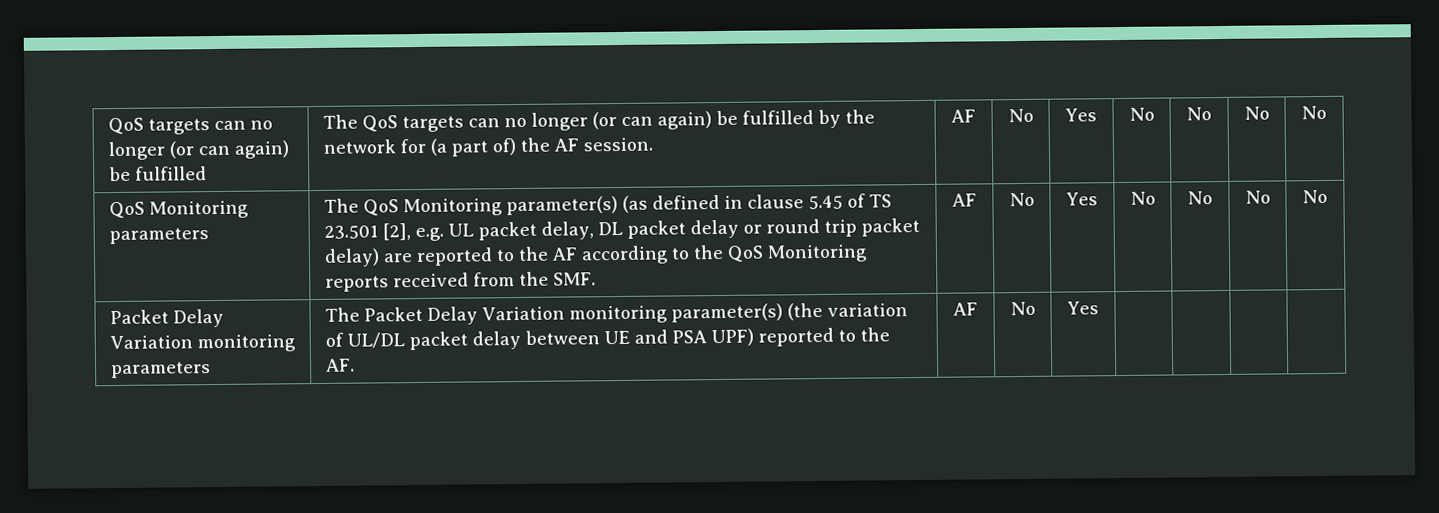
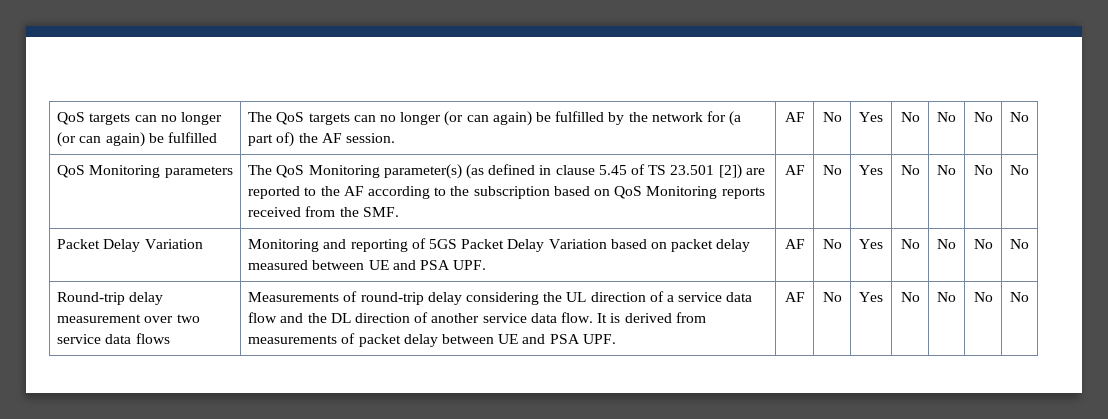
- The QoS Monitoring parameter(s) (as defined in clause 5.45 of TS 23.501 [2], e.g. UL packet delay, DL packet delay or round trip packet delay) are reported to the AF according to the QoS Monitoring reports received from the SMF.
+ The QoS Monitoring parameter(s) (as defined in clause 5.45 of TS 23.501 [2]) are reported to the AF according to the subscription based on QoS Monitoring reports received from the SMF.
- Packet Delay Variation monitoring parameters | The Packet Delay Variation monitoring parameter(s) (the variation of UL/DL packet delay between UE and PSA UPF) reported to the AF. | AF | No | Yes | | | |
+ Packet Delay Variation | Monitoring and reporting of 5GS Packet Delay Variation based on packet delay measured between UE and PSA UPF. | AF | No | Yes | No | No | No | No
+ Round-trip delay measurement over two service data flows | Measurements of round-trip delay considering the UL direction of a service data flow and the DL direction of another service data flow. It is derived from measurements of packet delay between UE and PSA UPF. | AF | No | Yes | No | No | No | No

